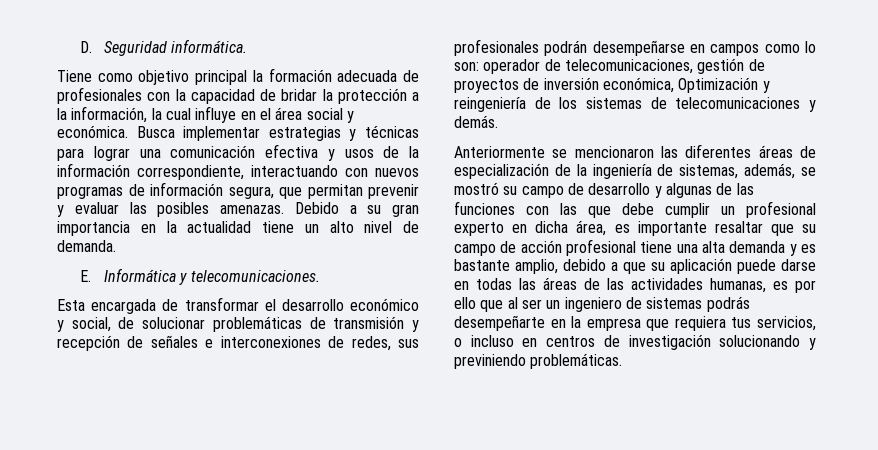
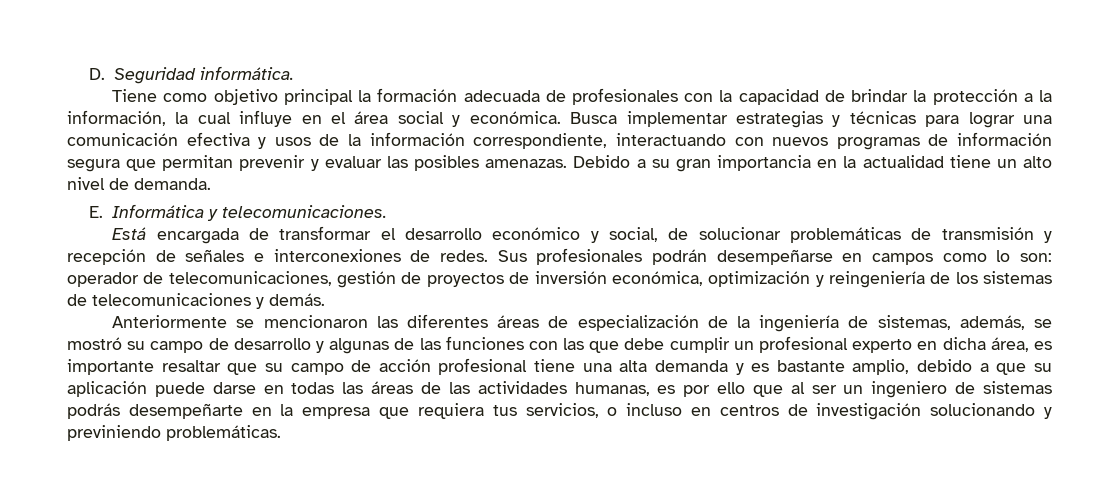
- Tiene como objetivo principal la formación adecuada de profesionales con la capacidad de bridar la protección a la información, la cual influye en el área social y económica.
+ Tiene como objetivo principal la formación adecuada de profesionales con la capacidad de brindar la protección a la información, la cual influye en el área social y económica.
- Busca implementar estrategias y técnicas para lograr una comunicación efectiva y usos de la información correspondiente, interactuando con nuevos programas de información segura, que permitan prevenir y evaluar las posibles amenazas.
+ Busca implementar estrategias y técnicas para lograr una comunicación efectiva y usos de la información correspondiente, interactuando con nuevos programas de información segura que permitan prevenir y evaluar las posibles amenazas.
- Esta encargada de transformar el desarrollo económico y social, de solucionar problemáticas de transmisión y recepción de señales e interconexiones de redes, sus profesionales podrán desempeñarse en campos como lo son: operador de telecomunicaciones, gestión de proyectos de inversión económica, Optimización y reingeniería de los sistemas de telecomunicaciones y demás.
+ Está encargada de transformar el desarrollo económico y social, de solucionar problemáticas de transmisión y recepción de señales e interconexiones de redes. Sus profesionales podrán desempeñarse en campos como lo son: operador de telecomunicaciones, gestión de proyectos de inversión económica, optimización y reingeniería de los sistemas de telecomunicaciones y demás.

